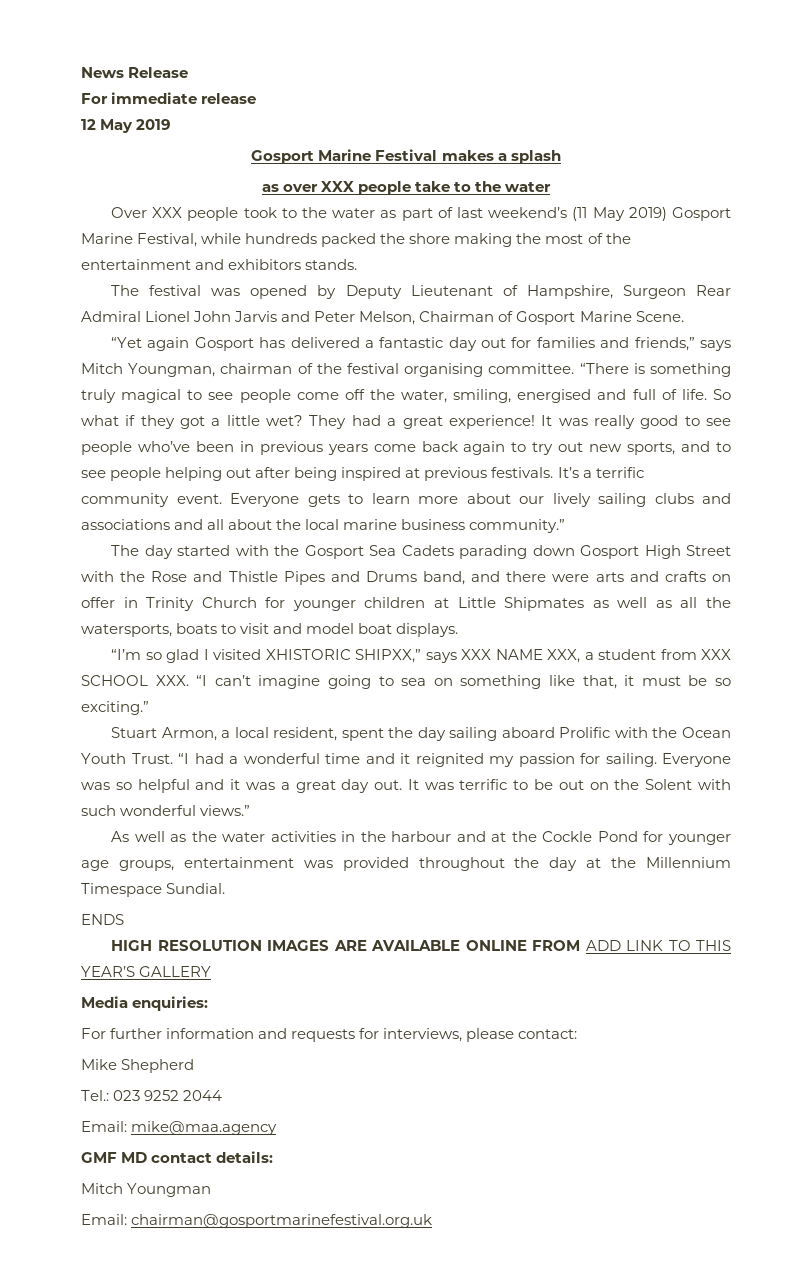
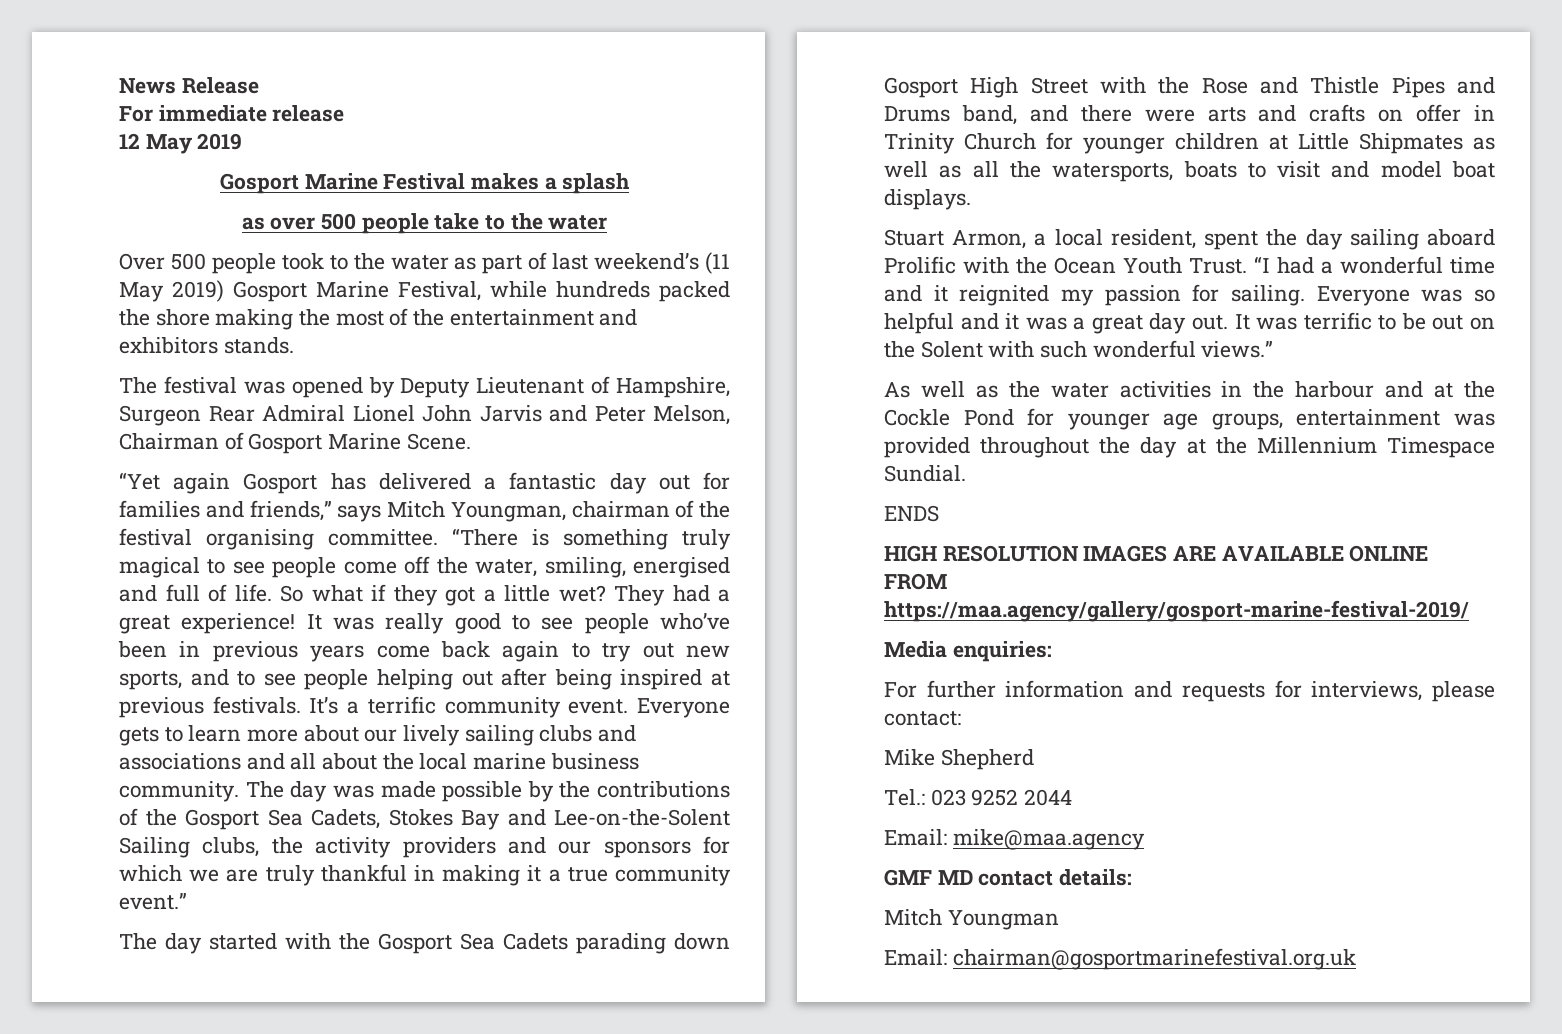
- as over XXX people take to the water
+ as over 500 people take to the water
- Over XXX people took to the water as part of last weekend’s (11 May 2019) Gosport Marine Festival, while hundreds packed the shore making the most of the entertainment and exhibitors stands.
+ Over 500 people took to the water as part of last weekend’s (11 May 2019) Gosport Marine Festival, while hundreds packed the shore making the most of the entertainment and exhibitors stands.
- Everyone gets to learn more about our lively sailing clubs and associations and all about the local marine business community.”
+ Everyone gets to learn more about our lively sailing clubs and associations and all about the local marine business community. The day was made possible by the contributions of the Gosport Sea Cadets, Stokes Bay and Lee-on-the-Solent Sailing clubs, the activity providers and our sponsors for which we are truly thankful in making it a true community event.”
- “I’m so glad I visited XHISTORIC SHIPXX,” says XXX NAME XXX, a student from XXX SCHOOL XXX. “I can’t imagine going to sea on something like that, it must be so exciting.”
- HIGH RESOLUTION IMAGES ARE AVAILABLE ONLINE FROM ADD LINK TO THIS YEAR’S GALLERY
+ HIGH RESOLUTION IMAGES ARE AVAILABLE ONLINE FROM https://maa.agency/gallery/gosport-marine-festival-2019/

